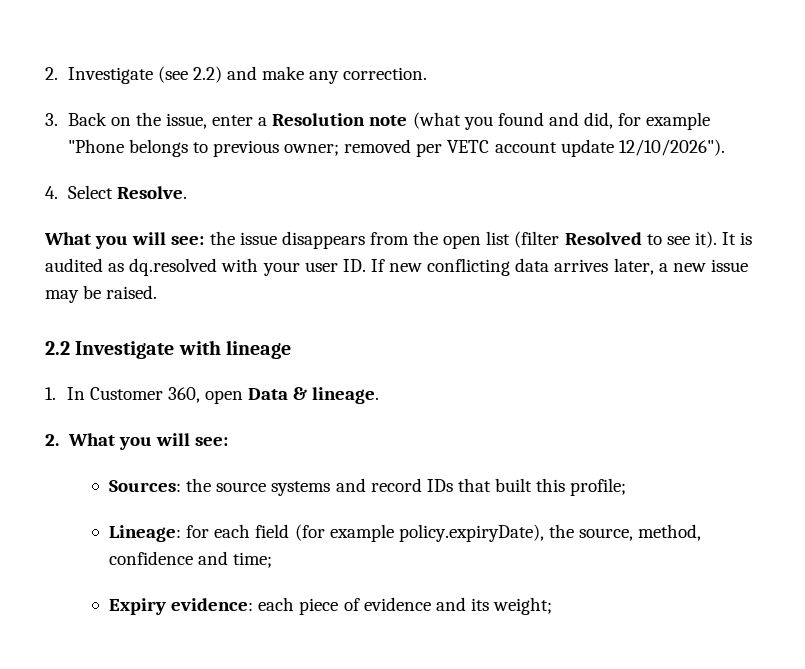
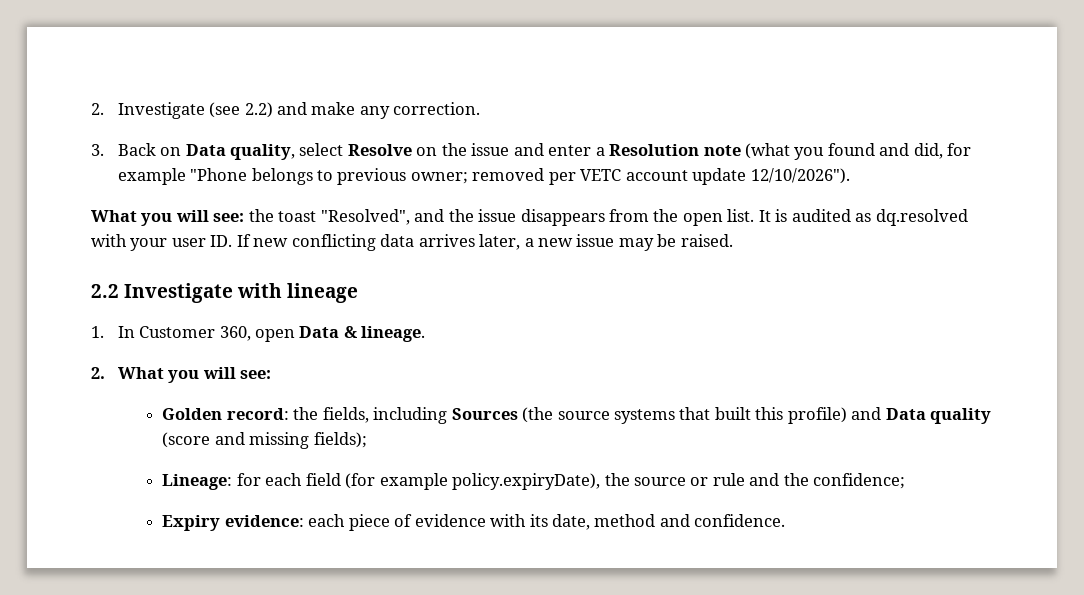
- 3. Back on the issue, enter a Resolution note (what you found and did, for example "Phone belongs to previous owner; removed per VETC account update 12/10/2026").
+ 3. Back on Data quality, select Resolve on the issue and enter a Resolution note (what you found and did, for example "Phone belongs to previous owner; removed per VETC account update 12/10/2026").
- 4. Select Resolve.
- What you will see: the issue disappears from the open list (filter Resolved to see it).
+ What you will see: the toast "Resolved", and the issue disappears from the open list.
- Sources: the source systems and record IDs that built this profile;
+ Golden record: the fields, including Sources (the source systems that built this profile) and Data quality (score and missing fields);
- Lineage: for each field (for example policy.expiryDate), the source, method, confidence and time;
+ Lineage: for each field (for example policy.expiryDate), the source or rule and the confidence;
- Expiry evidence: each piece of evidence and its weight;
+ Expiry evidence: each piece of evidence with its date, method and confidence.

